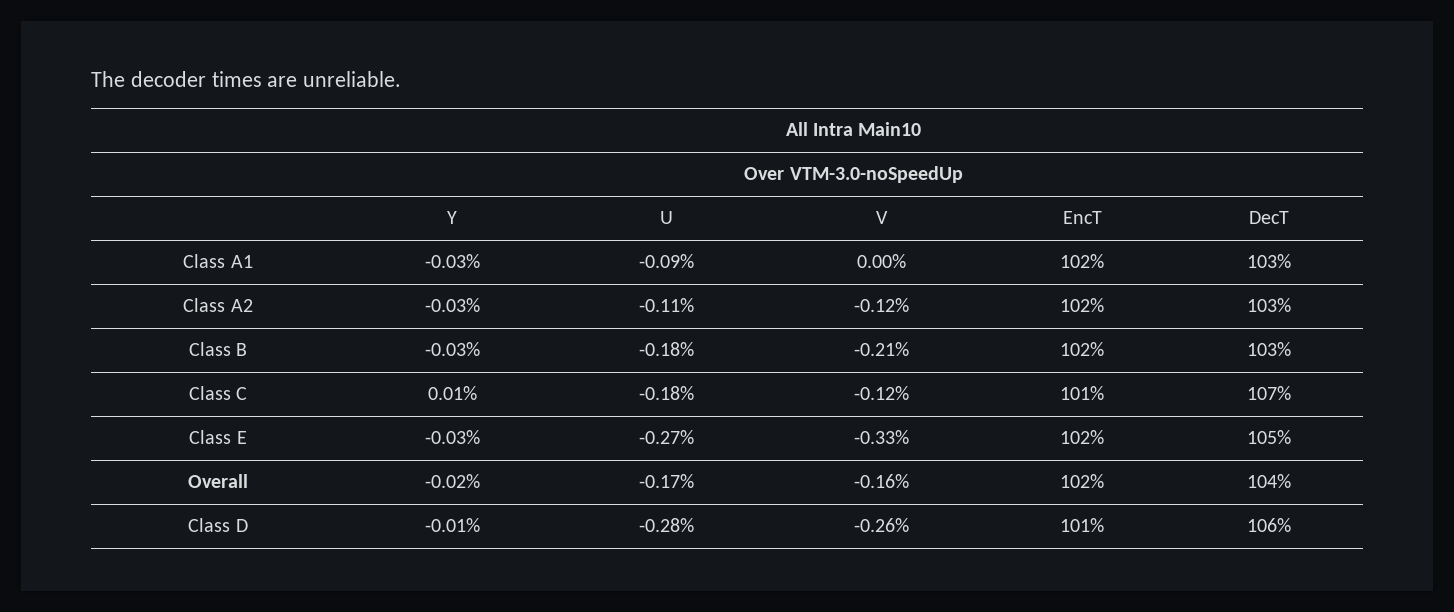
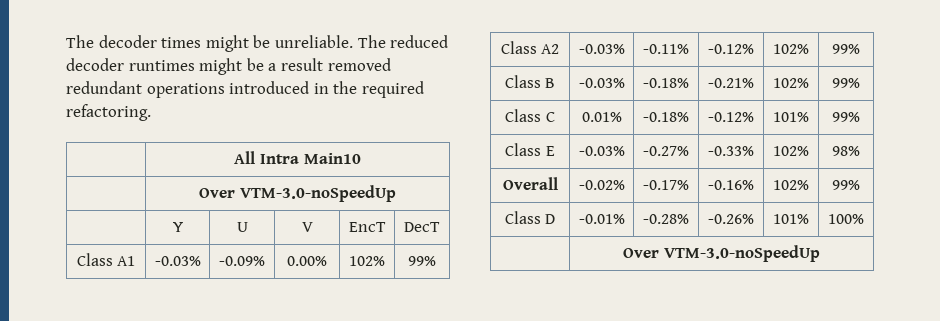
- The decoder times are unreliable.
+ The decoder times might be unreliable. The reduced decoder runtimes might be a result removed redundant operations introduced in the required refactoring.
- Class A1 | -0.03% | -0.09% | 0.00% | 102% | 103%
+ Class A1 | -0.03% | -0.09% | 0.00% | 102% | 99%
- Class A2 | -0.03% | -0.11% | -0.12% | 102% | 103%
+ Class A2 | -0.03% | -0.11% | -0.12% | 102% | 99%
- Class B | -0.03% | -0.18% | -0.21% | 102% | 103%
+ Class B | -0.03% | -0.18% | -0.21% | 102% | 99%
- Class C | 0.01% | -0.18% | -0.12% | 101% | 107%
+ Class C | 0.01% | -0.18% | -0.12% | 101% | 99%
- Class E | -0.03% | -0.27% | -0.33% | 102% | 105%
+ Class E | -0.03% | -0.27% | -0.33% | 102% | 98%
- Overall | -0.02% | -0.17% | -0.16% | 102% | 104%
+ Overall | -0.02% | -0.17% | -0.16% | 102% | 99%
- Class D | -0.01% | -0.28% | -0.26% | 101% | 106%
+ Class D | -0.01% | -0.28% | -0.26% | 101% | 100%
+ | Over VTM-3.0-noSpeedUp

